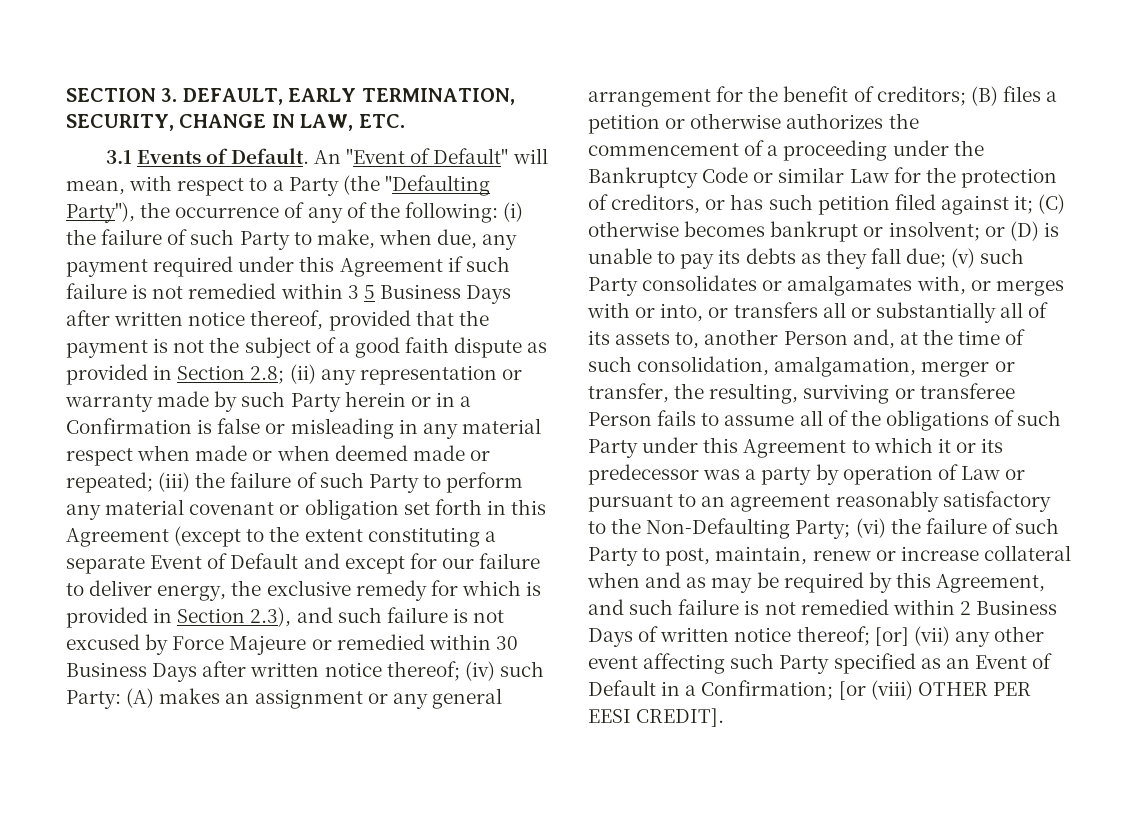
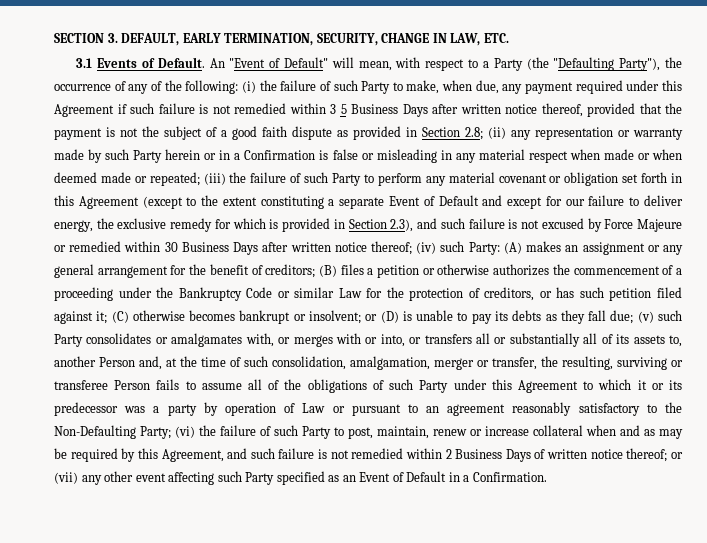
- [or] (vii) any other event affecting such Party specified as an Event of Default in a Confirmation; [or (viii) OTHER PER EESI CREDIT].
+ or (vii) any other event affecting such Party specified as an Event of Default in a Confirmation.

